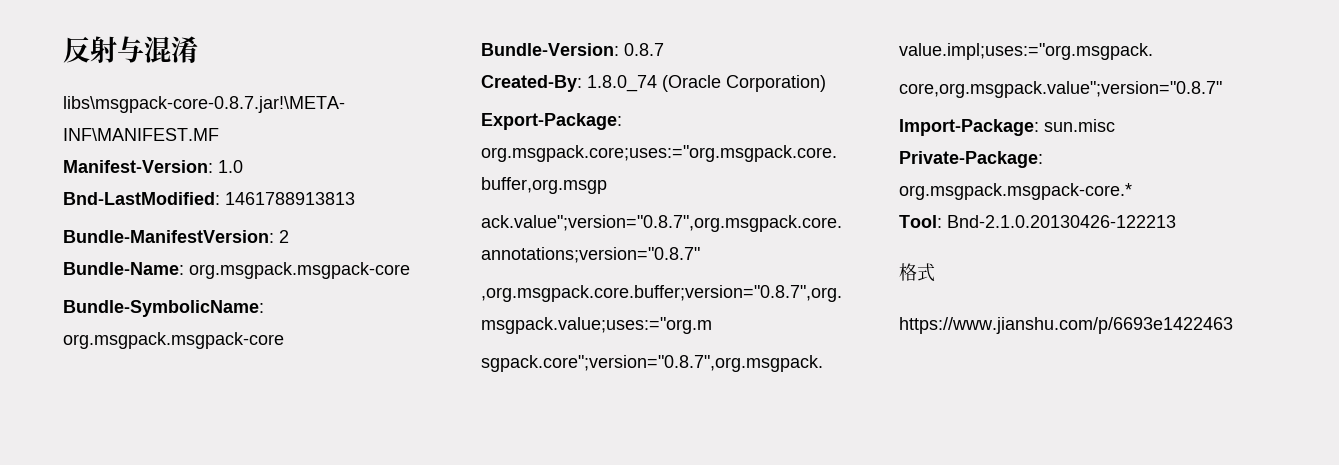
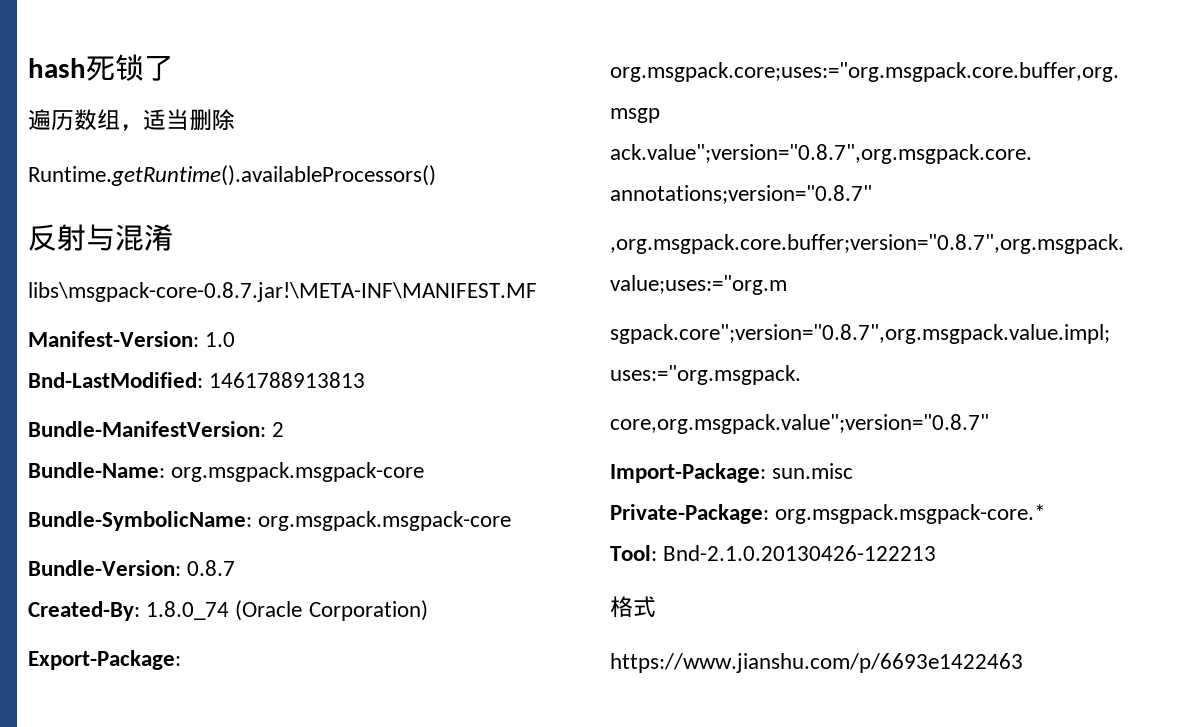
+ hash死锁了
+ 遍历数组，适当删除
+ Runtime.getRuntime().availableProcessors()

